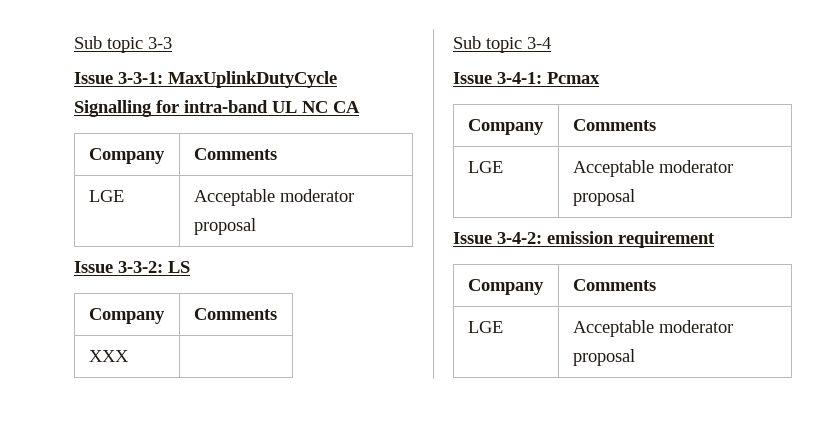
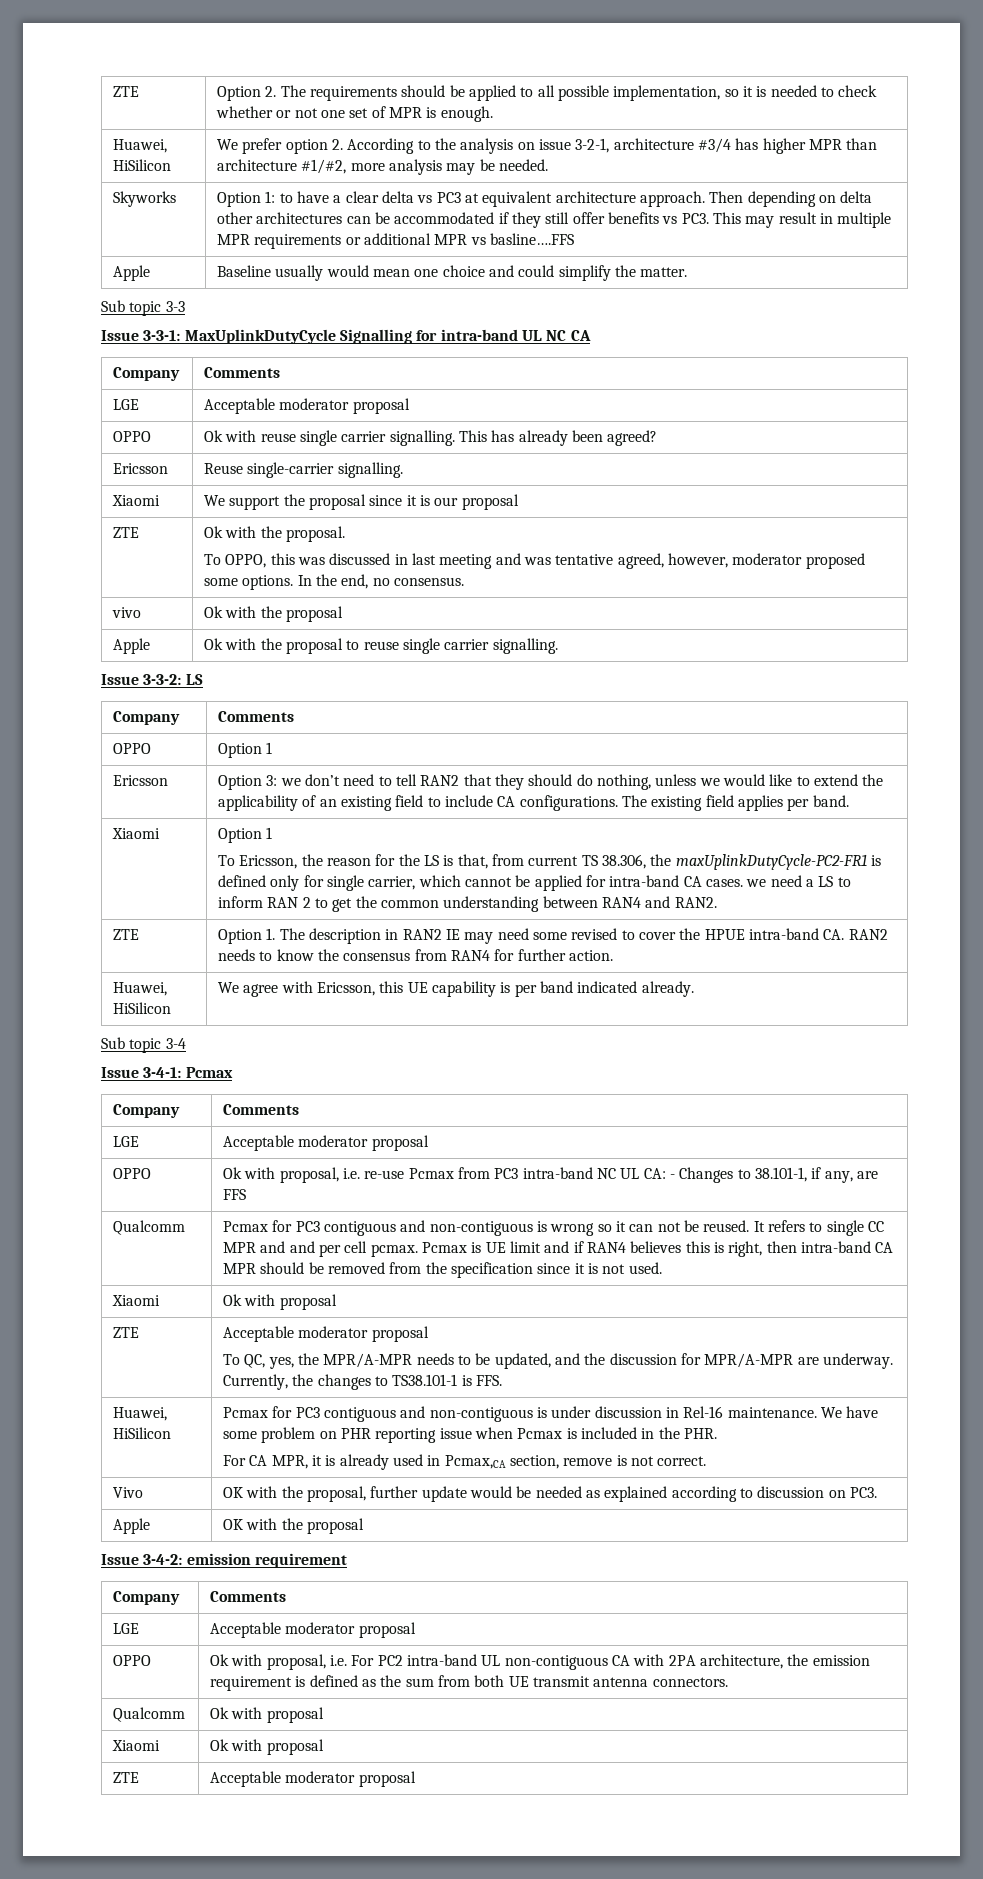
+ ZTE | Option 2. The requirements should be applied to all possible implementation, so it is needed to check whether or not one set of MPR is enough.
+ Huawei, HiSilicon | We prefer option 2. According to the analysis on issue 3-2-1, architecture #3/4 has higher MPR than architecture #1/#2, more analysis may be needed.
+ Skyworks | Option 1: to have a clear delta vs PC3 at equivalent architecture approach. Then depending on delta other architectures can be accommodated if they still offer benefits vs PC3. This may result in multiple MPR requirements or additional MPR vs basline….FFS
+ Apple | Baseline usually would mean one choice and could simplify the matter.
+ OPPO | Ok with reuse single carrier signalling. This has already been agreed?
+ Ericsson | Reuse single-carrier signalling.
+ Xiaomi | We support the proposal since it is our proposal
+ ZTE | Ok with the proposal.
+ To OPPO, this was discussed in last meeting and was tentative agreed, however, moderator proposed some options. In the end, no consensus.
+ vivo | Ok with the proposal
+ Apple | Ok with the proposal to reuse single carrier signalling.
- XXX |
+ OPPO | Option 1
+ Ericsson | Option 3: we don’t need to tell RAN2 that they should do nothing, unless we would like to extend the applicability of an existing field to include CA configurations. The existing field applies per band.
+ Xiaomi | Option 1
+ To Ericsson, the reason for the LS is that, from current TS 38.306, the maxUplinkDutyCycle-PC2-FR1 is defined only for single carrier, which cannot be applied for intra-band CA cases. we need a LS to inform RAN 2 to get the common understanding between RAN4 and RAN2.
+ ZTE | Option 1. The description in RAN2 IE may need some revised to cover the HPUE intra-band CA. RAN2 needs to know the consensus from RAN4 for further action.
+ Huawei, HiSilicon | We agree with Ericsson, this UE capability is per band indicated already.
+ OPPO | Ok with proposal, i.e. re-use Pcmax from PC3 intra-band NC UL CA: - Changes to 38.101-1, if any, are FFS
+ Qualcomm | Pcmax for PC3 contiguous and non-contiguous is wrong so it can not be reused. It refers to single CC MPR and and per cell pcmax. Pcmax is UE limit and if RAN4 believes this is right, then intra-band CA MPR should be removed from the specification since it is not used.
+ Xiaomi | Ok with proposal
+ ZTE | Acceptable moderator proposal
+ To QC, yes, the MPR/A-MPR needs to be updated, and the discussion for MPR/A-MPR are underway. Currently, the changes to TS38.101-1 is FFS.
+ Huawei, HiSilicon | Pcmax for PC3 contiguous and non-contiguous is under discussion in Rel-16 maintenance. We have some problem on PHR reporting issue when Pcmax is included in the PHR.
+ For CA MPR, it is already used in Pcmax,CA section, remove is not correct.
+ Vivo | OK with the proposal, further update would be needed as explained according to discussion on PC3.
+ Apple | OK with the proposal
+ OPPO | Ok with proposal, i.e. For PC2 intra-band UL non-contiguous CA with 2PA architecture, the emission requirement is defined as the sum from both UE transmit antenna connectors.
+ Qualcomm | Ok with proposal
+ Xiaomi | Ok with proposal
+ ZTE | Acceptable moderator proposal

